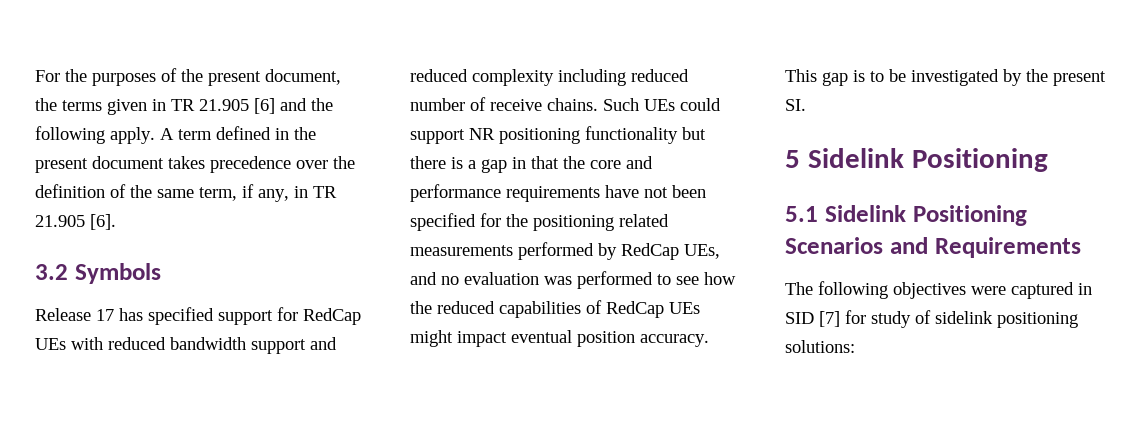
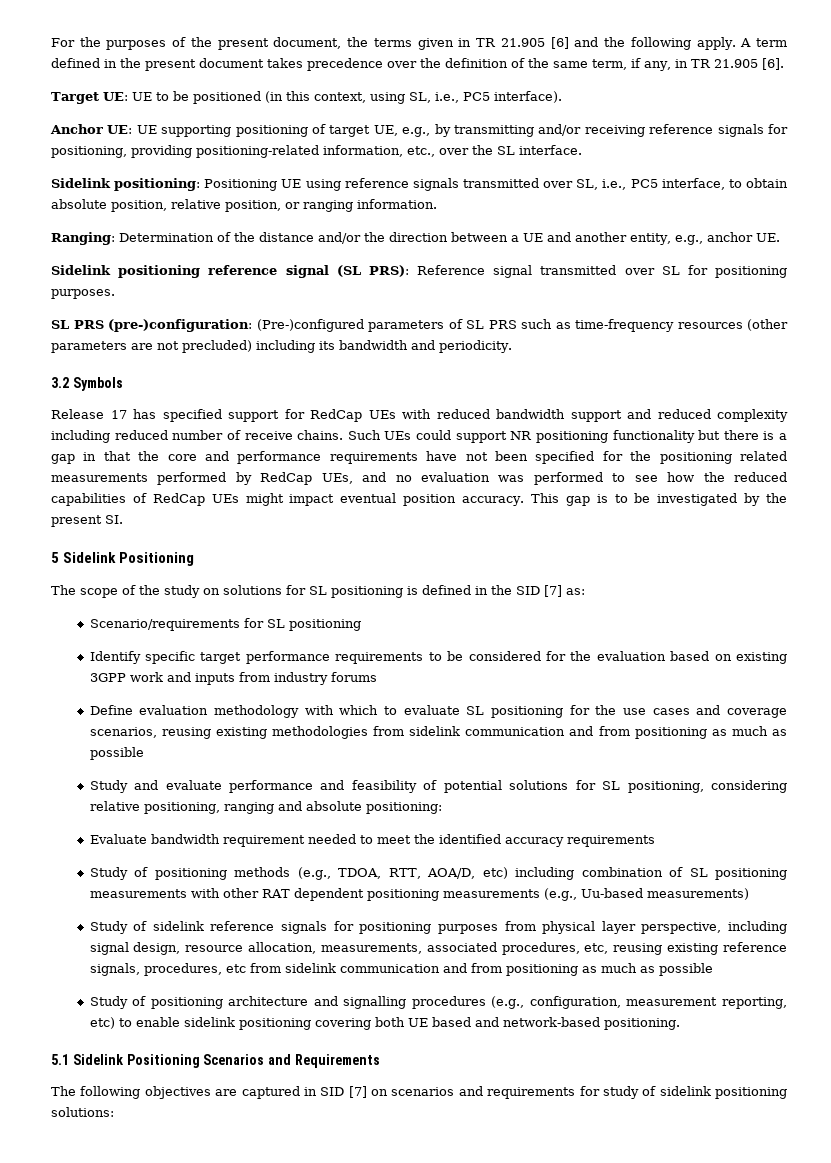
+ Target UE: UE to be positioned (in this context, using SL, i.e., PC5 interface).
+ Anchor UE: UE supporting positioning of target UE, e.g., by transmitting and/or receiving reference signals for positioning, providing positioning-related information, etc., over the SL interface.
+ Sidelink positioning: Positioning UE using reference signals transmitted over SL, i.e., PC5 interface, to obtain absolute position, relative position, or ranging information.
+ Ranging: Determination of the distance and/or the direction between a UE and another entity, e.g., anchor UE.
+ Sidelink positioning reference signal (SL PRS): Reference signal transmitted over SL for positioning purposes.
+ SL PRS (pre-)configuration: (Pre-)configured parameters of SL PRS such as time-frequency resources (other parameters are not precluded) including its bandwidth and periodicity.
+ The scope of the study on solutions for SL positioning is defined in the SID [7] as:
+ Scenario/requirements for SL positioning
+ Identify specific target performance requirements to be considered for the evaluation based on existing 3GPP work and inputs from industry forums
+ Define evaluation methodology with which to evaluate SL positioning for the use cases and coverage scenarios, reusing existing methodologies from sidelink communication and from positioning as much as possible
+ Study and evaluate performance and feasibility of potential solutions for SL positioning, considering relative positioning, ranging and absolute positioning:
+ Evaluate bandwidth requirement needed to meet the identified accuracy requirements
+ Study of positioning methods (e.g., TDOA, RTT, AOA/D, etc) including combination of SL positioning measurements with other RAT dependent positioning measurements (e.g., Uu-based measurements)
+ Study of sidelink reference signals for positioning purposes from physical layer perspective, including signal design, resource allocation, measurements, associated procedures, etc, reusing existing reference signals, procedures, etc from sidelink communication and from positioning as much as possible
+ Study of positioning architecture and signalling procedures (e.g., configuration, measurement reporting, etc) to enable sidelink positioning covering both UE based and network-based positioning.
- The following objectives were captured in SID [7] for study of sidelink positioning solutions:
+ The following objectives are captured in SID [7] on scenarios and requirements for study of sidelink positioning solutions:

